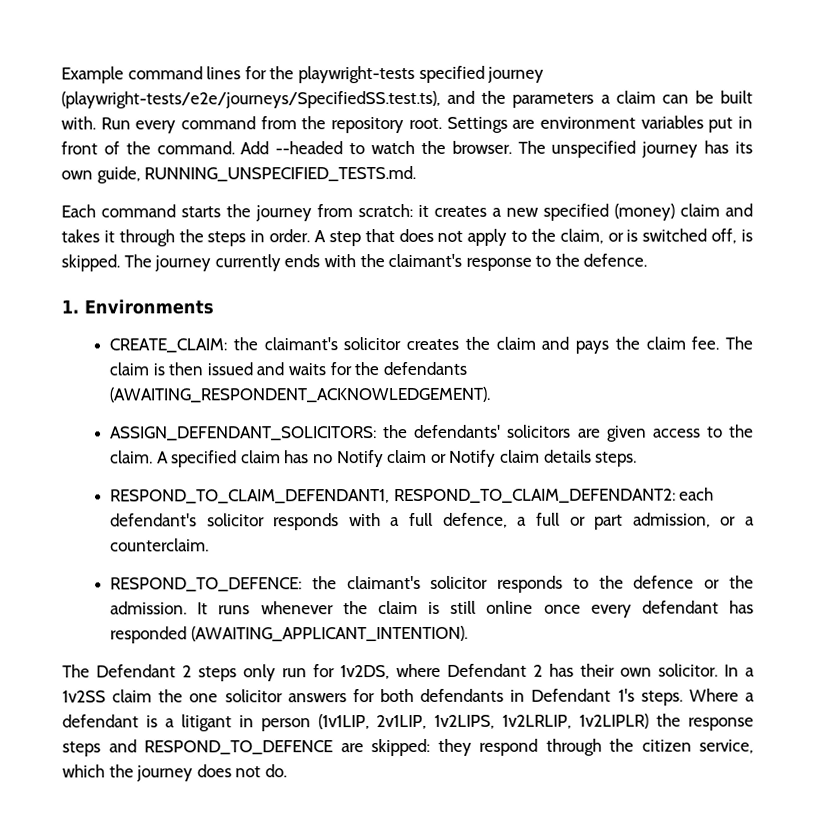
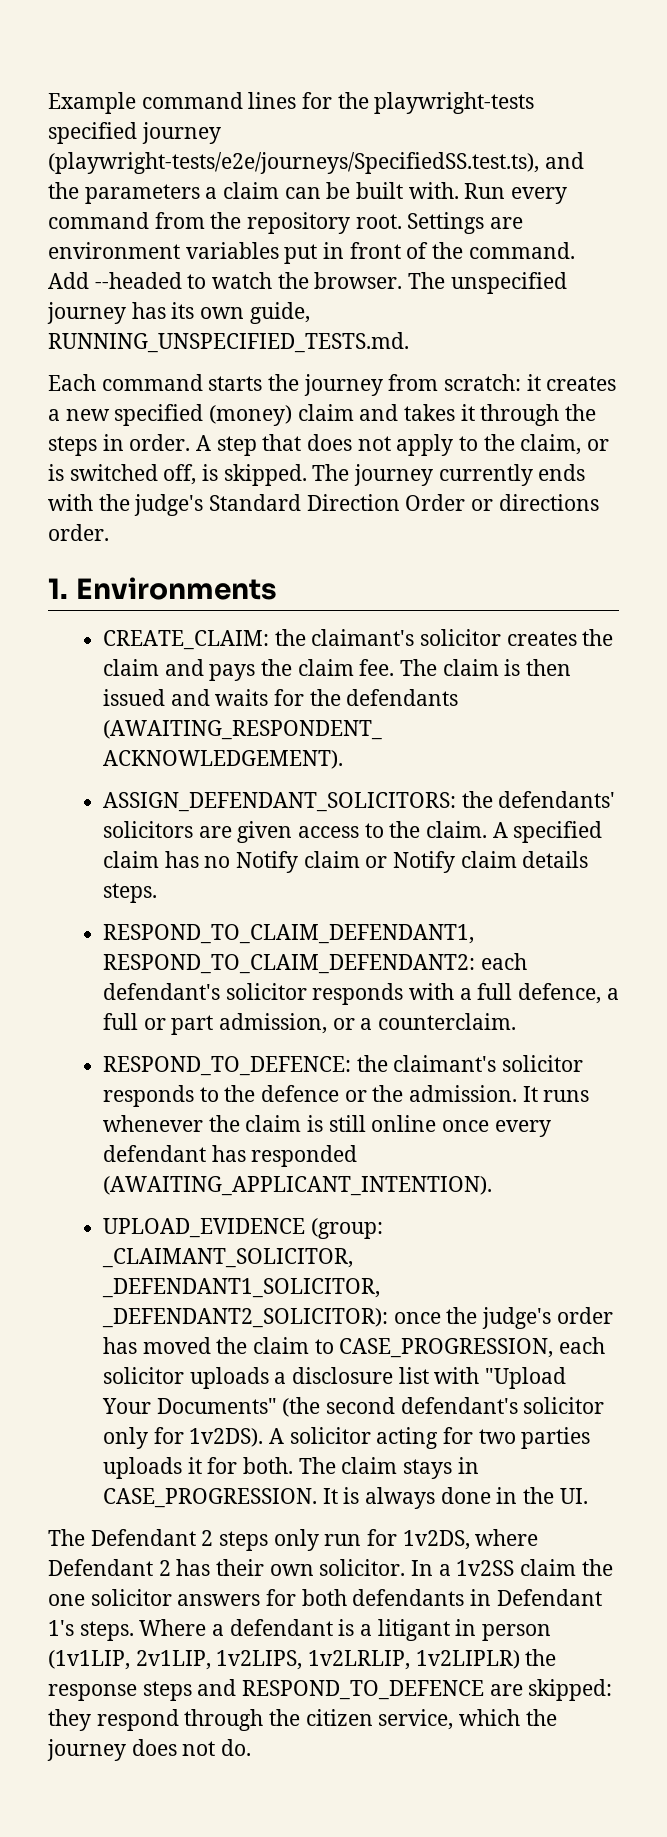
- The journey currently ends with the claimant's response to the defence.
+ The journey currently ends with the judge's Standard Direction Order or directions order.
+ UPLOAD_EVIDENCE (group: _CLAIMANT_SOLICITOR, _DEFENDANT1_SOLICITOR, _DEFENDANT2_SOLICITOR): once the judge's order has moved the claim to CASE_PROGRESSION, each solicitor uploads a disclosure list with "Upload Your Documents" (the second defendant's solicitor only for 1v2DS). A solicitor acting for two parties uploads it for both. The claim stays in CASE_PROGRESSION. It is always done in the UI.

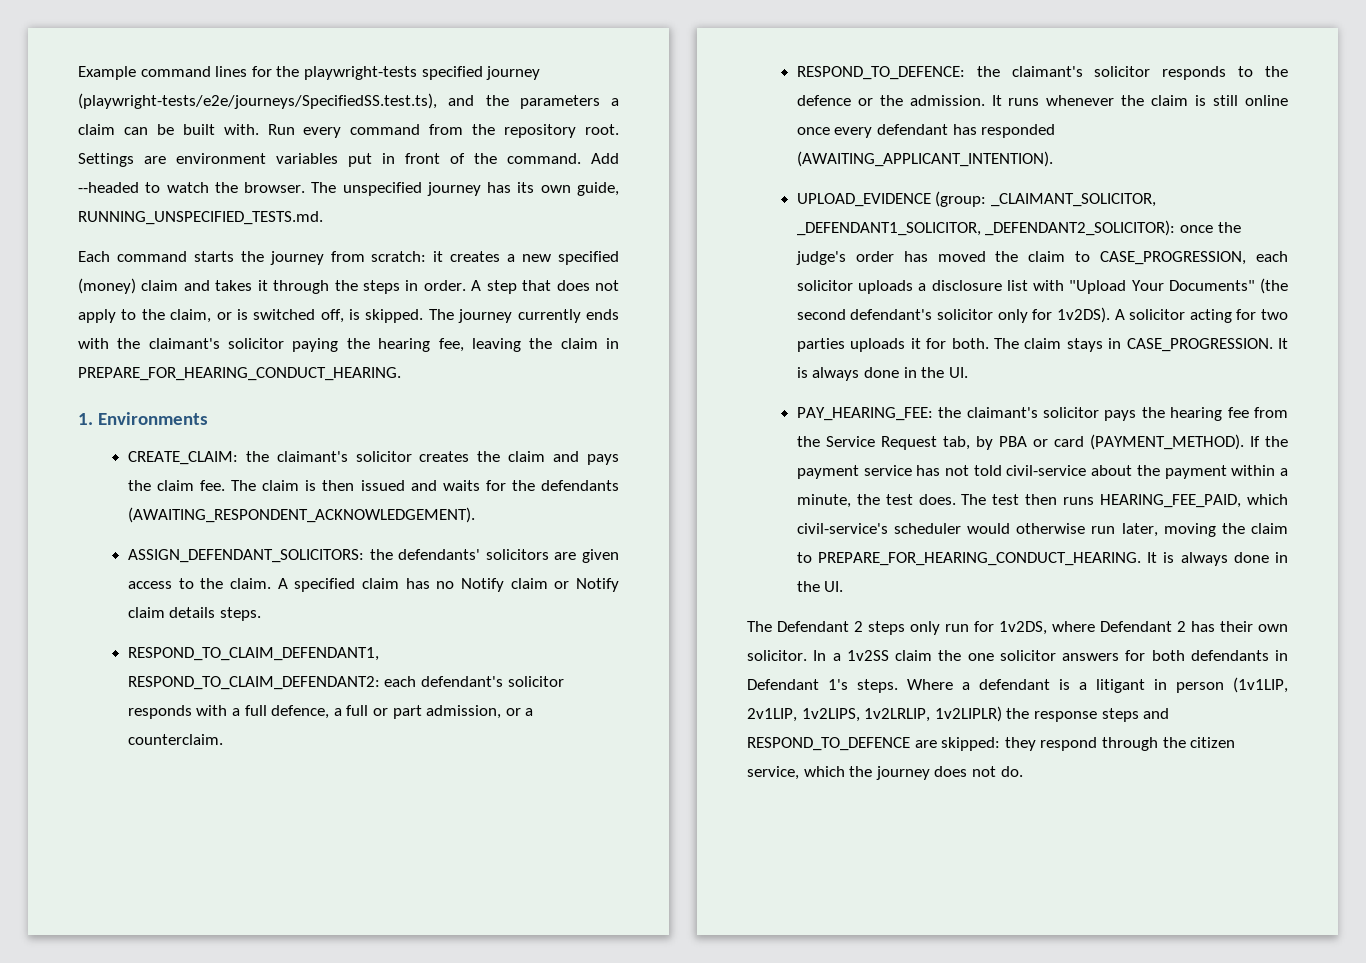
- The journey currently ends with the judge's Standard Direction Order or directions order.
+ The journey currently ends with the claimant's solicitor paying the hearing fee, leaving the claim in PREPARE_FOR_HEARING_CONDUCT_HEARING.
+ PAY_HEARING_FEE: the claimant's solicitor pays the hearing fee from the Service Request tab, by PBA or card (PAYMENT_METHOD). If the payment service has not told civil-service about the payment within a minute, the test does. The test then runs HEARING_FEE_PAID, which civil-service's scheduler would otherwise run later, moving the claim to PREPARE_FOR_HEARING_CONDUCT_HEARING. It is always done in the UI.

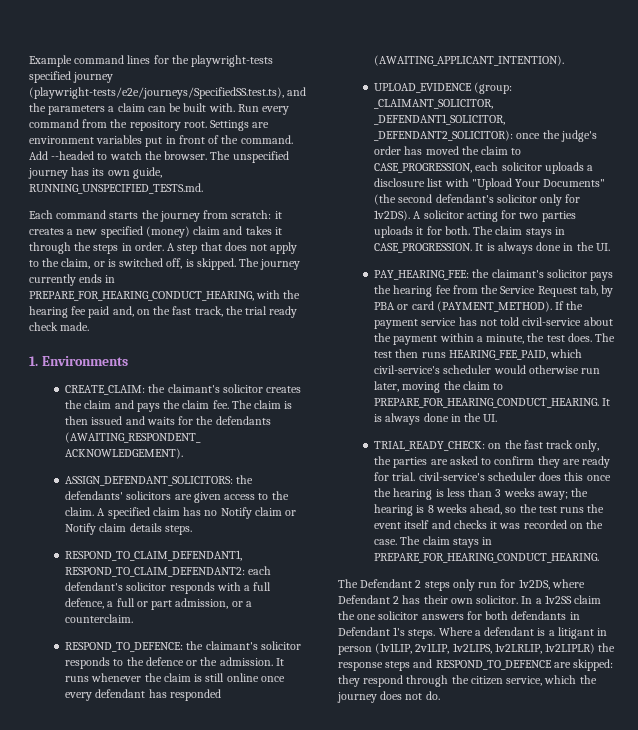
- The journey currently ends with the claimant's solicitor paying the hearing fee, leaving the claim in PREPARE_FOR_HEARING_CONDUCT_HEARING.
+ The journey currently ends in PREPARE_FOR_HEARING_CONDUCT_HEARING, with the hearing fee paid and, on the fast track, the trial ready check made.
+ TRIAL_READY_CHECK: on the fast track only, the parties are asked to confirm they are ready for trial. civil-service's scheduler does this once the hearing is less than 3 weeks away; the hearing is 8 weeks ahead, so the test runs the event itself and checks it was recorded on the case. The claim stays in PREPARE_FOR_HEARING_CONDUCT_HEARING.

